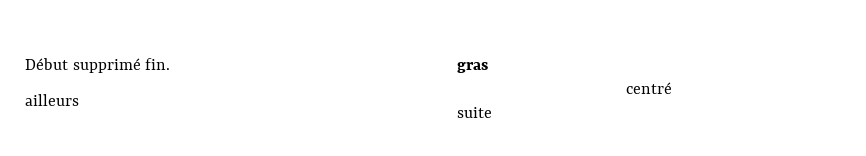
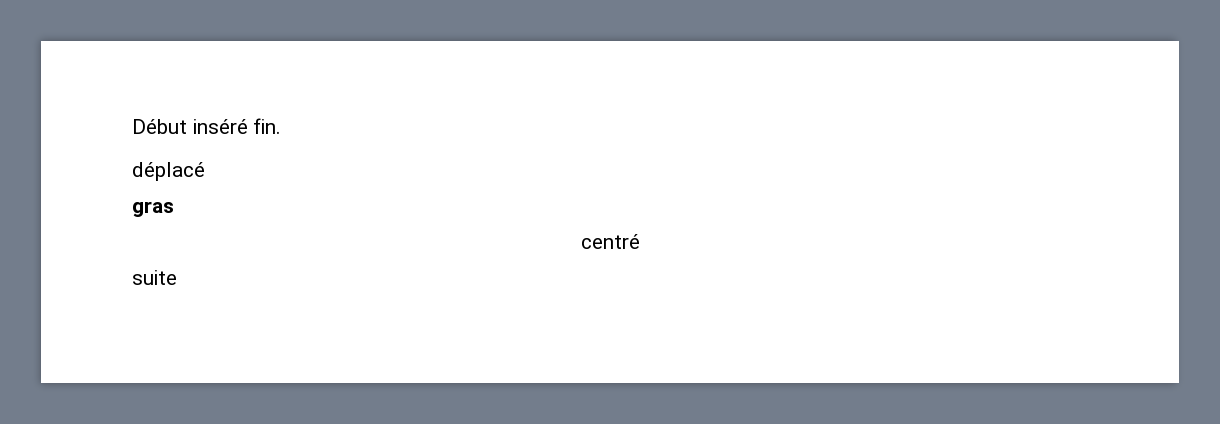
- Début supprimé fin.
+ Début inséré fin.
- ailleurs
+ déplacé

